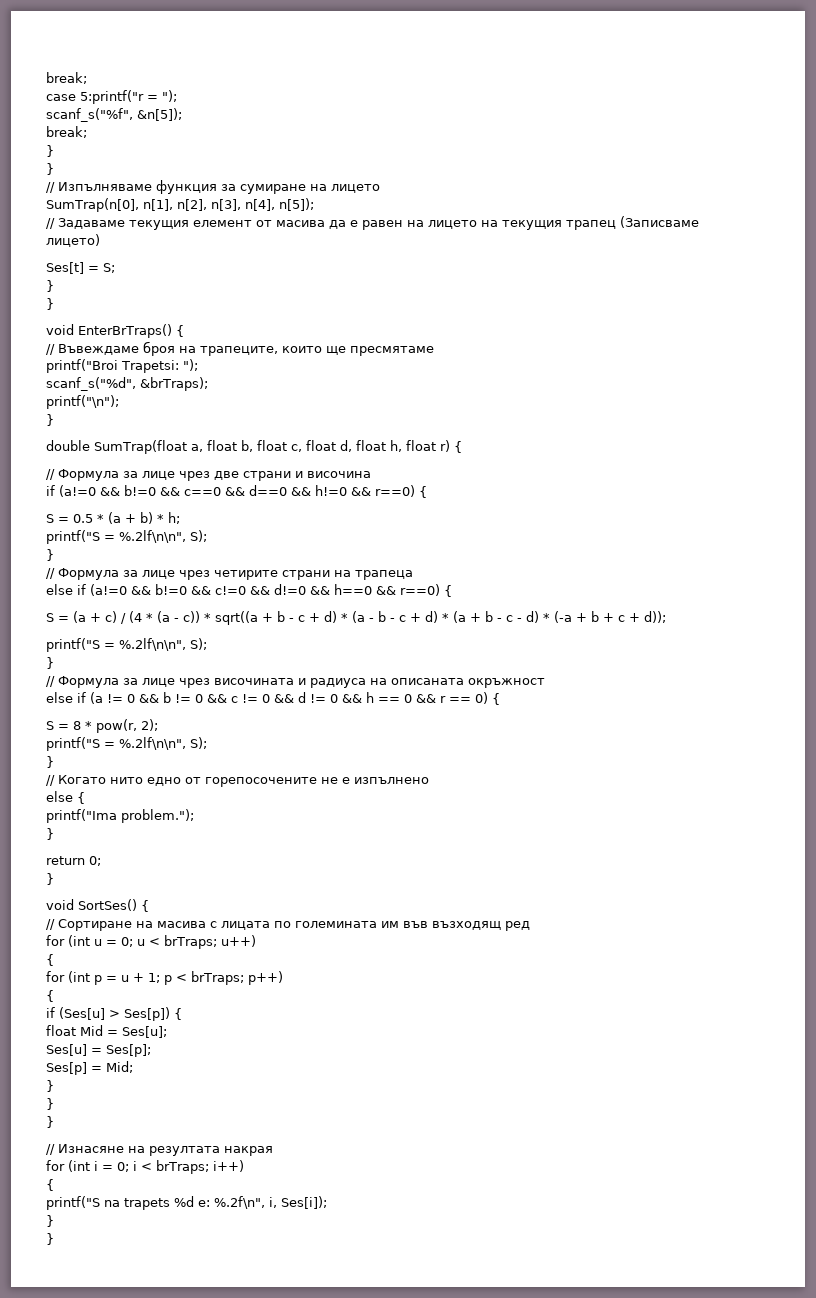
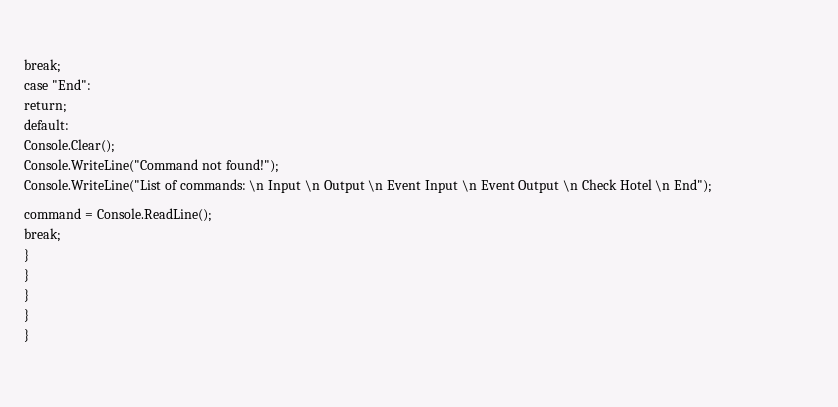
- case 5:printf("r = ");
- scanf_s("%f", &n[5]);
+ case "End":
+ return;
+ default:
+ Console.Clear();
+ Console.WriteLine("Command not found!");
+ Console.WriteLine("List of commands: \n Input \n Output \n Event Input \n Event Output \n Check Hotel \n End");
+ command = Console.ReadLine();
  break;
  }
  }
- // Изпълняваме функция за сумиране на лицето
- SumTrap(n[0], n[1], n[2], n[3], n[4], n[5]);
- // Задаваме текущия елемент от масива да е равен на лицето на текущия трапец (Записваме лицето)
- Ses[t] = S;
  }
- }
- void EnterBrTraps() {
- // Въвеждаме броя на трапеците, които ще пресмятаме
- printf("Broi Trapetsi: ");
- scanf_s("%d", &brTraps);
- printf("\n");
- }
- double SumTrap(float a, float b, float c, float d, float h, float r) {
- // Формула за лице чрез две страни и височина
- if (a!=0 && b!=0 && c==0 && d==0 && h!=0 && r==0) {
- S = 0.5 * (a + b) * h;
- printf("S = %.2lf\n\n", S);
- }
- // Формула за лице чрез четирите страни на трапеца
- else if (a!=0 && b!=0 && c!=0 && d!=0 && h==0 && r==0) {
- S = (a + c) / (4 * (a - c)) * sqrt((a + b - c + d) * (a - b - c + d) * (a + b - c - d) * (-a + b + c + d));
- printf("S = %.2lf\n\n", S);
- }
- // Формула за лице чрез височината и радиуса на описаната окръжност
- else if (a != 0 && b != 0 && c != 0 && d != 0 && h == 0 && r == 0) {
- S = 8 * pow(r, 2);
- printf("S = %.2lf\n\n", S);
- }
- // Когато нито едно от горепосочените не е изпълнено
- else {
- printf("Ima problem.");
- }
- return 0;
- }
- void SortSes() {
- // Сортиране на масива с лицата по големината им във възходящ ред
- for (int u = 0; u < brTraps; u++)
- {
- for (int p = u + 1; p < brTraps; p++)
- {
- if (Ses[u] > Ses[p]) {
- float Mid = Ses[u];
- Ses[u] = Ses[p];
- Ses[p] = Mid;
- }
- }
- }
- // Изнасяне на резултата накрая
- for (int i = 0; i < brTraps; i++)
- {
- printf("S na trapets %d e: %.2f\n", i, Ses[i]);

